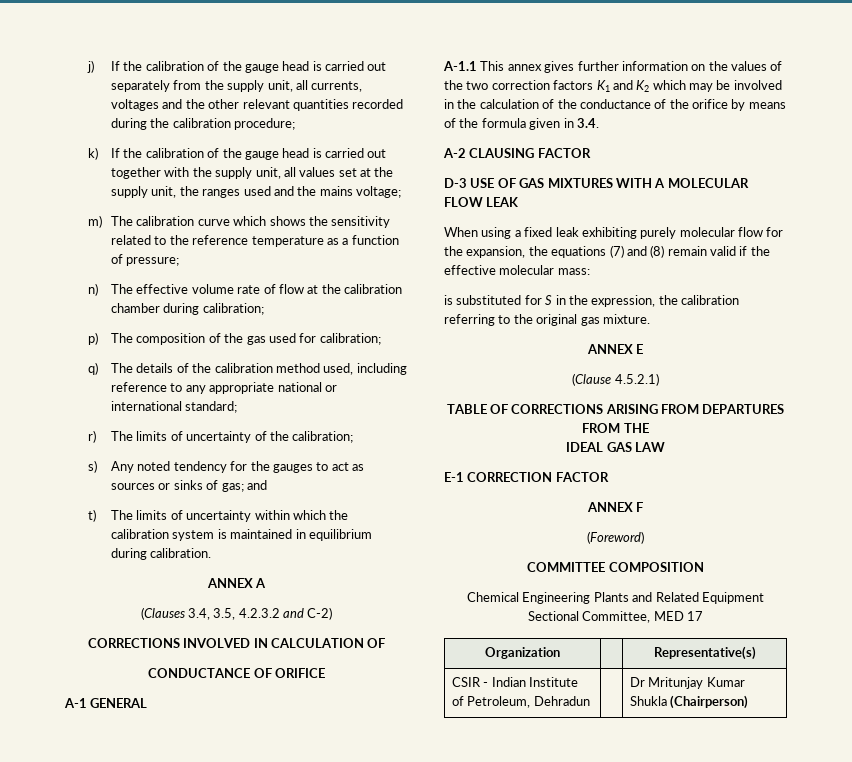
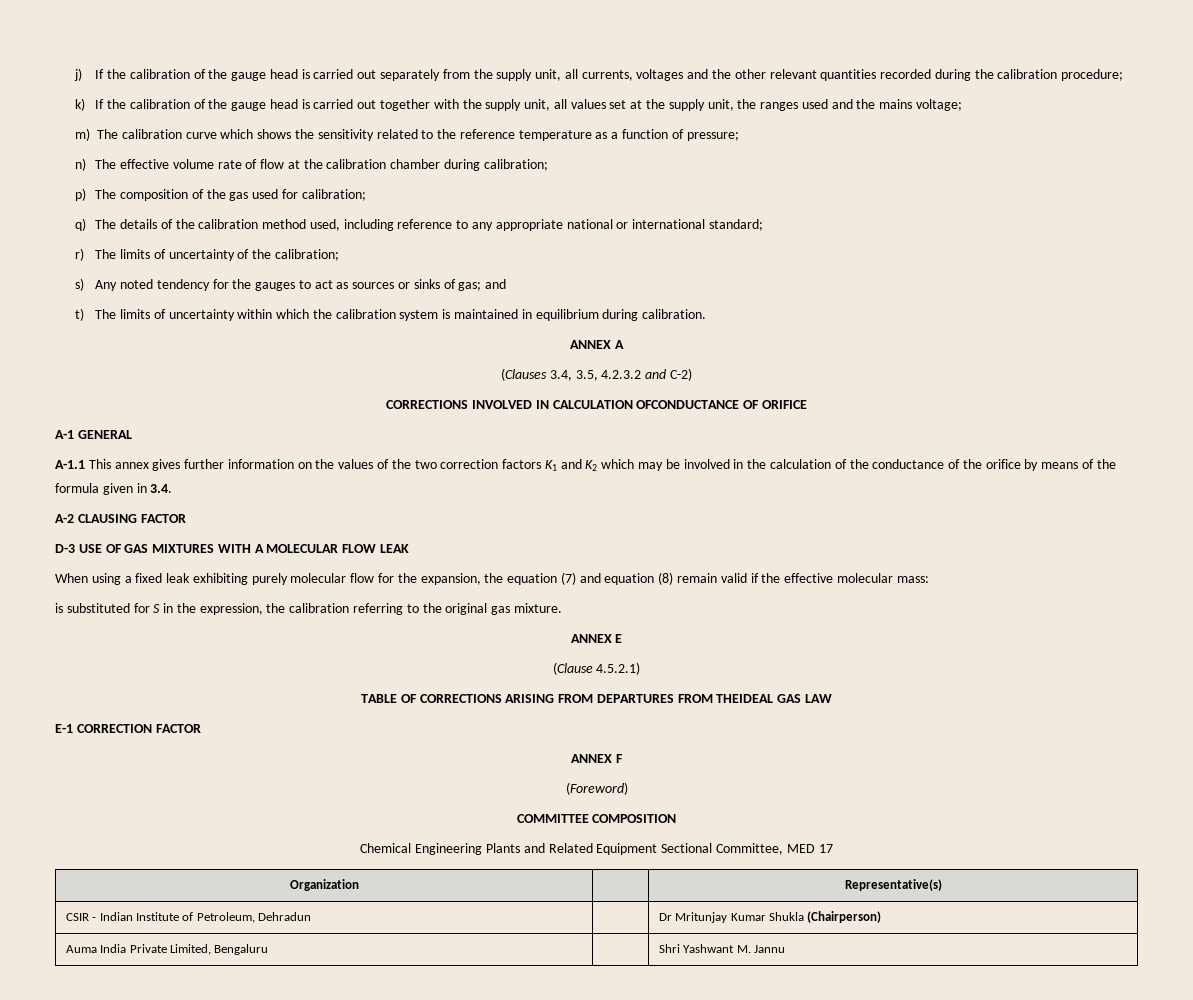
- CORRECTIONS INVOLVED IN CALCULATION OF
- CONDUCTANCE OF ORIFICE
+ CORRECTIONS INVOLVED IN CALCULATION OFCONDUCTANCE OF ORIFICE
- When using a fixed leak exhibiting purely molecular flow for the expansion, the equations (7) and (8) remain valid if the effective molecular mass:
+ When using a fixed leak exhibiting purely molecular flow for the expansion, the equation (7) and equation (8) remain valid if the effective molecular mass:
- TABLE OF CORRECTIONS ARISING FROM DEPARTURES FROM THE
- IDEAL GAS LAW
+ TABLE OF CORRECTIONS ARISING FROM DEPARTURES FROM THEIDEAL GAS LAW
+ Auma India Private Limited, Bengaluru | | Shri Yashwant M. Jannu

